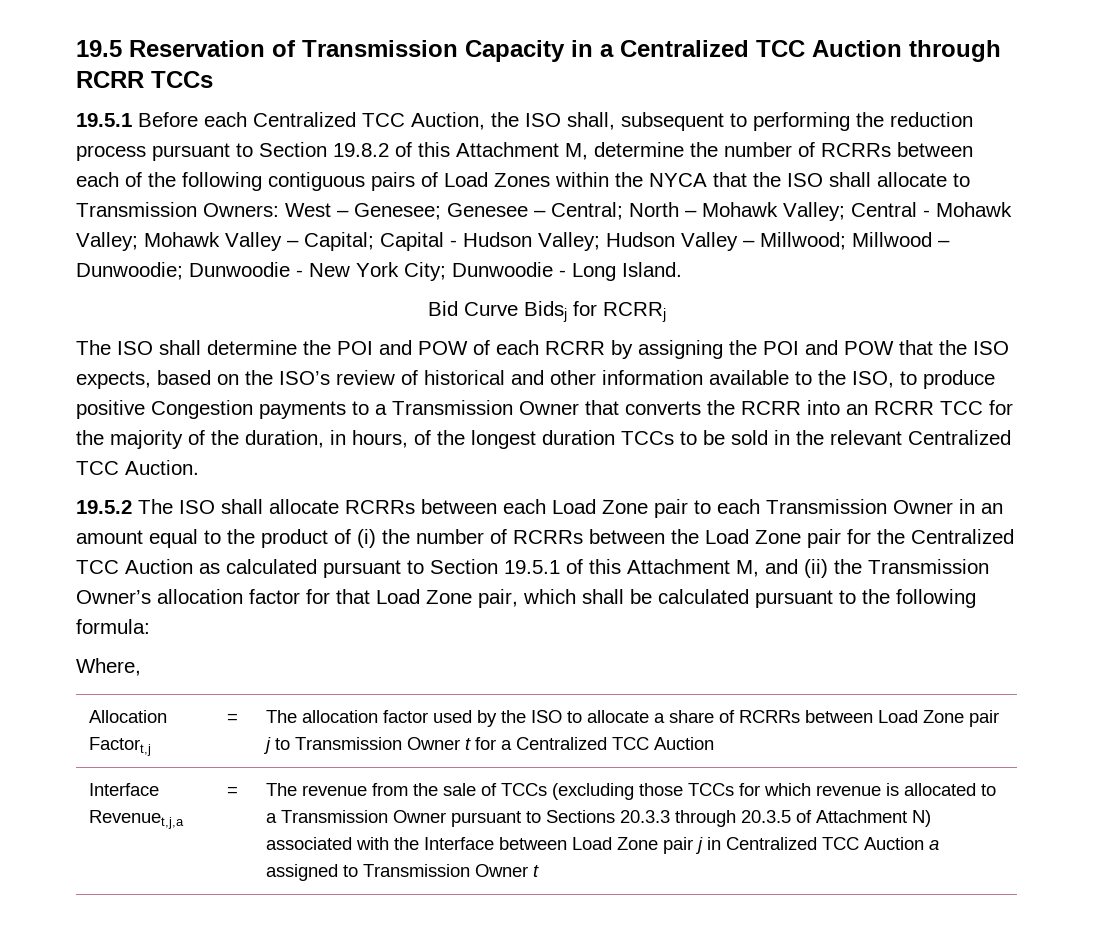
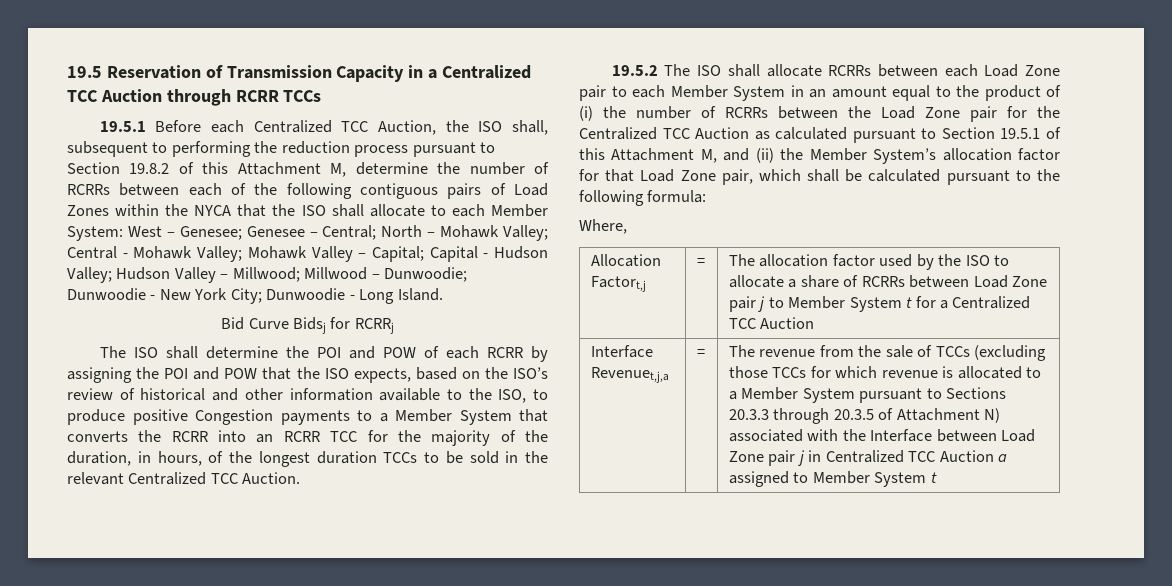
- 19.5.1 Before each Centralized TCC Auction, the ISO shall, subsequent to performing the reduction process pursuant to Section 19.8.2 of this Attachment M, determine the number of RCRRs between each of the following contiguous pairs of Load Zones within the NYCA that the ISO shall allocate to Transmission Owners:
+ 19.5.1 Before each Centralized TCC Auction, the ISO shall, subsequent to performing the reduction process pursuant to Section 19.8.2 of this Attachment M, determine the number of RCRRs between each of the following contiguous pairs of Load Zones within the NYCA that the ISO shall allocate to each Member System:
- The ISO shall determine the POI and POW of each RCRR by assigning the POI and POW that the ISO expects, based on the ISO’s review of historical and other information available to the ISO, to produce positive Congestion payments to a Transmission Owner that converts the RCRR into an RCRR TCC for the majority of the duration, in hours, of the longest duration TCCs to be sold in the relevant Centralized TCC Auction.
+ The ISO shall determine the POI and POW of each RCRR by assigning the POI and POW that the ISO expects, based on the ISO’s review of historical and other information available to the ISO, to produce positive Congestion payments to a Member System that converts the RCRR into an RCRR TCC for the majority of the duration, in hours, of the longest duration TCCs to be sold in the relevant Centralized TCC Auction.
- 19.5.2 The ISO shall allocate RCRRs between each Load Zone pair to each Transmission Owner in an amount equal to the product of (i) the number of RCRRs between the Load Zone pair for the Centralized TCC Auction as calculated pursuant to Section 19.5.1 of this Attachment M, and (ii) the Transmission Owner’s allocation factor for that Load Zone pair, which shall be calculated pursuant to the following formula:
+ 19.5.2 The ISO shall allocate RCRRs between each Load Zone pair to each Member System in an amount equal to the product of (i) the number of RCRRs between the Load Zone pair for the Centralized TCC Auction as calculated pursuant to Section 19.5.1 of this Attachment M, and (ii) the Member System’s allocation factor for that Load Zone pair, which shall be calculated pursuant to the following formula:
- Allocation Factort,j | = | The allocation factor used by the ISO to allocate a share of RCRRs between Load Zone pair j to Transmission Owner t for a Centralized TCC Auction
+ Allocation Factort,j | = | The allocation factor used by the ISO to allocate a share of RCRRs between Load Zone pair j to Member System t for a Centralized TCC Auction
- The revenue from the sale of TCCs (excluding those TCCs for which revenue is allocated to a Transmission Owner pursuant to Sections 20.3.3 through 20.3.5 of Attachment N) associated with the Interface between Load Zone pair j in Centralized TCC Auction a assigned to Transmission Owner t
+ The revenue from the sale of TCCs (excluding those TCCs for which revenue is allocated to a Member System pursuant to Sections 20.3.3 through 20.3.5 of Attachment N) associated with the Interface between Load Zone pair j in Centralized TCC Auction a assigned to Member System t

